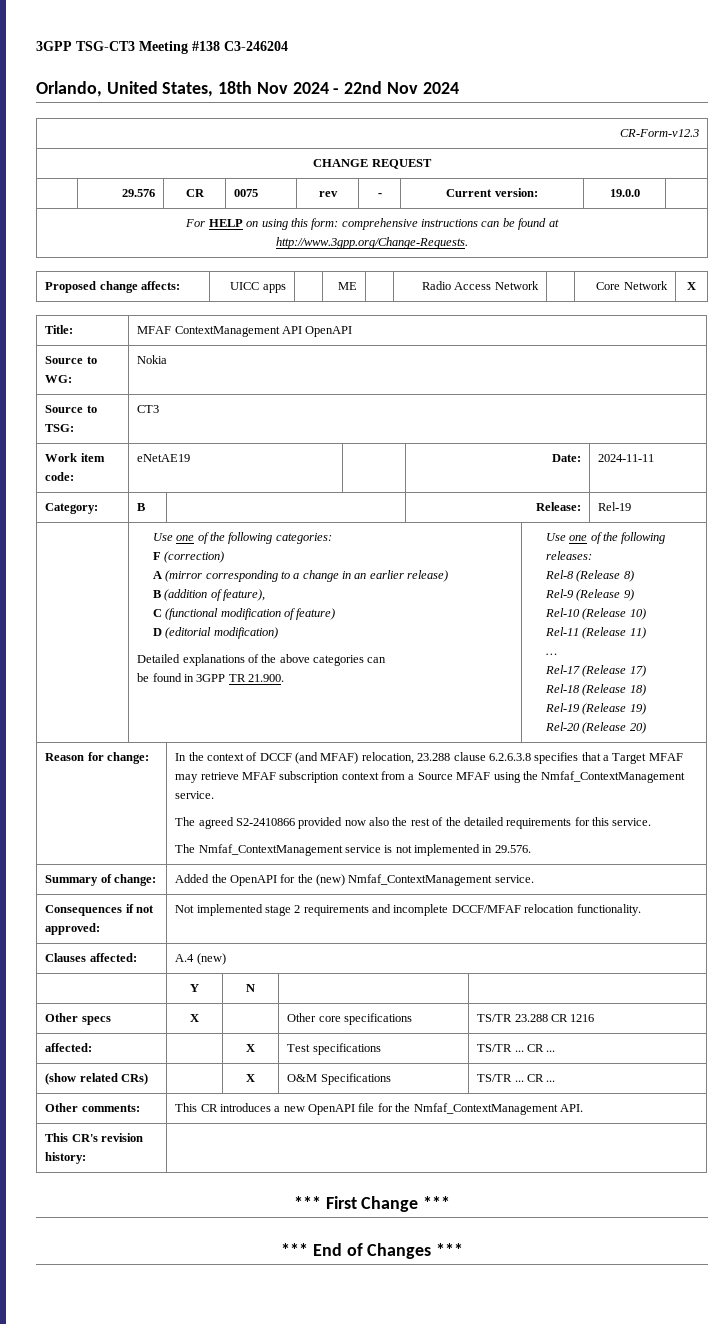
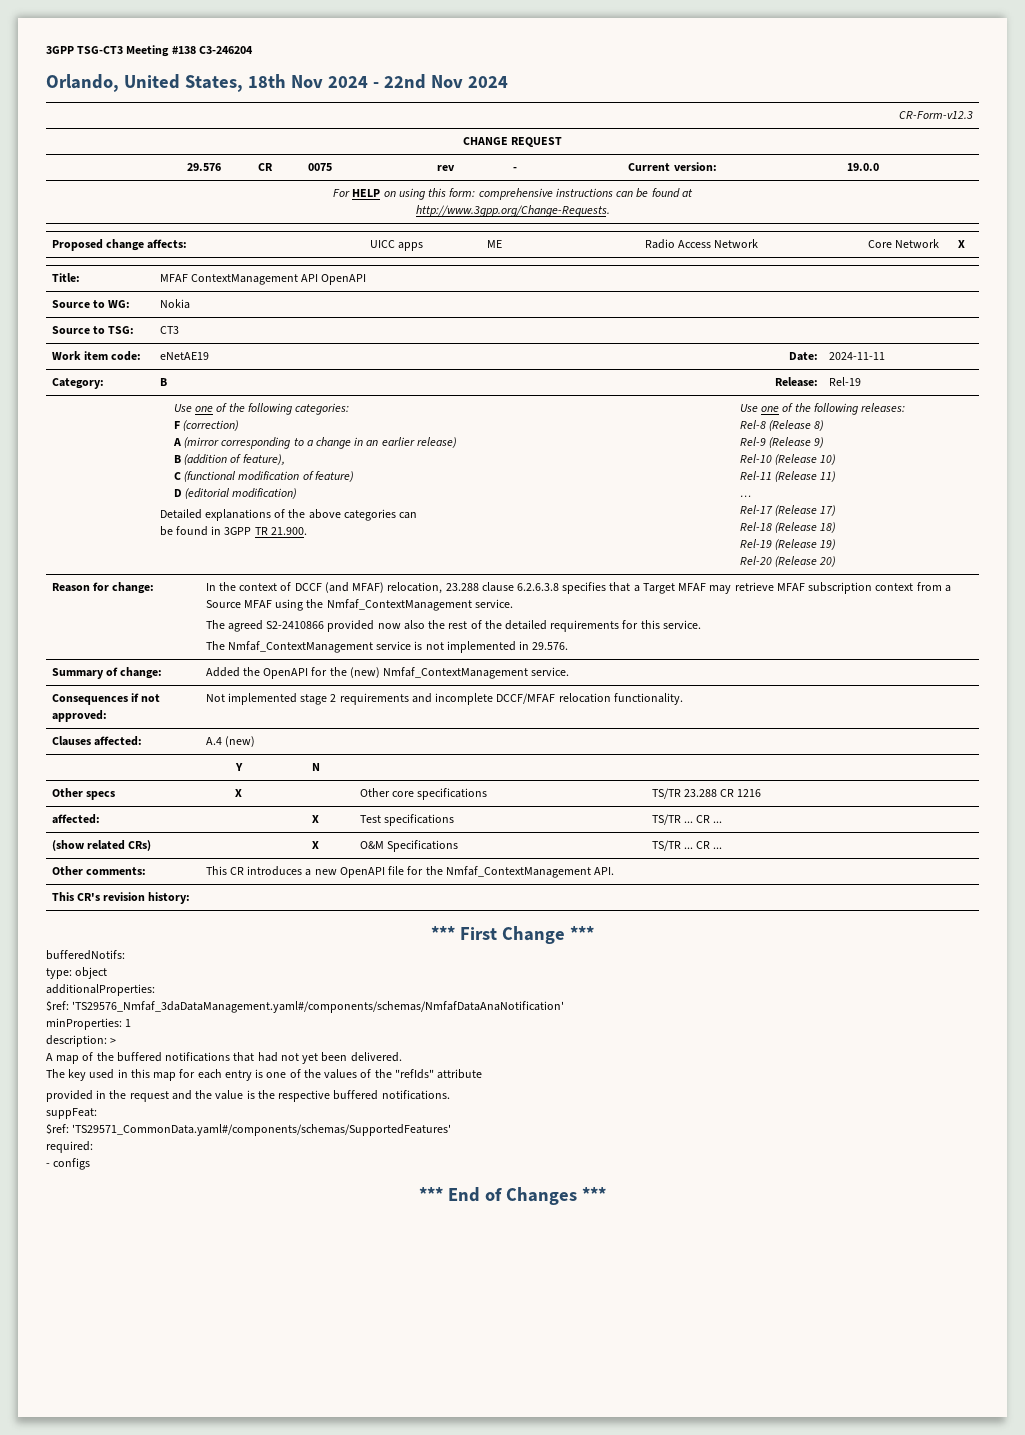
+ bufferedNotifs:
+ type: object
+ additionalProperties:
+ $ref: 'TS29576_Nmfaf_3daDataManagement.yaml#/components/schemas/NmfafDataAnaNotification'
+ minProperties: 1
+ description: >
+ A map of the buffered notifications that had not yet been delivered.
+ The key used in this map for each entry is one of the values of the "refIds" attribute
+ provided in the request and the value is the respective buffered notifications.
+ suppFeat:
+ $ref: 'TS29571_CommonData.yaml#/components/schemas/SupportedFeatures'
+ required:
+ - configs

